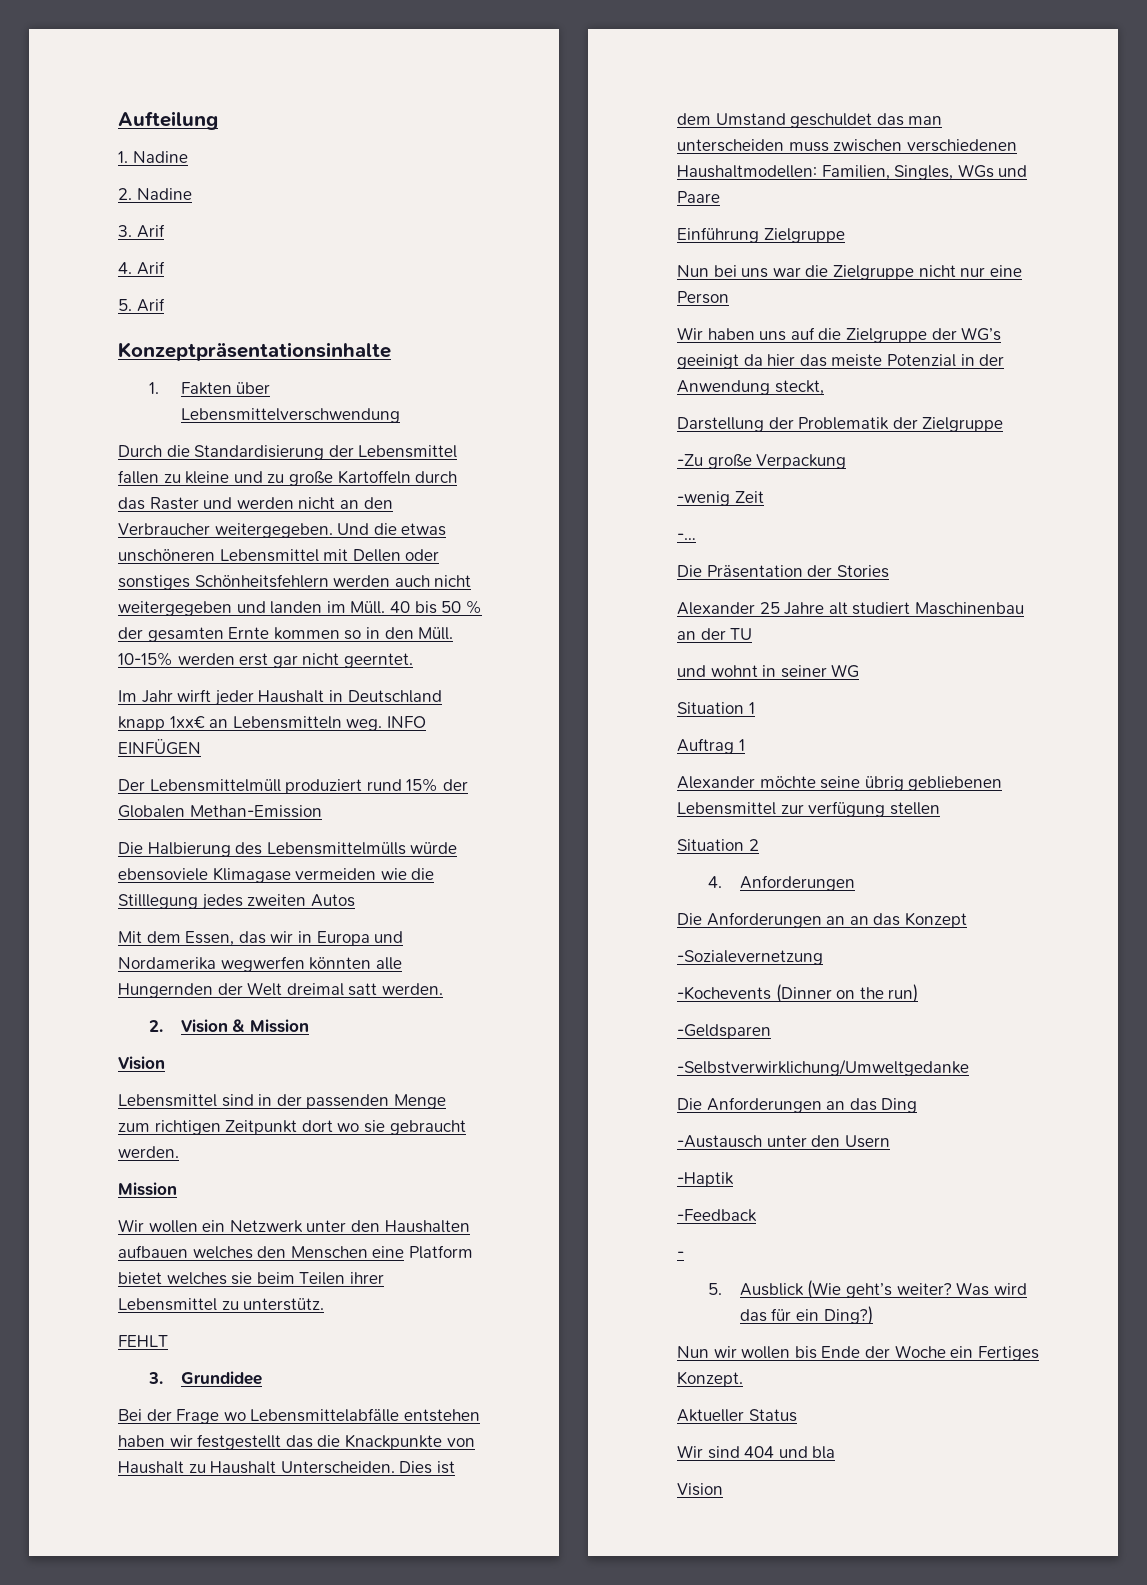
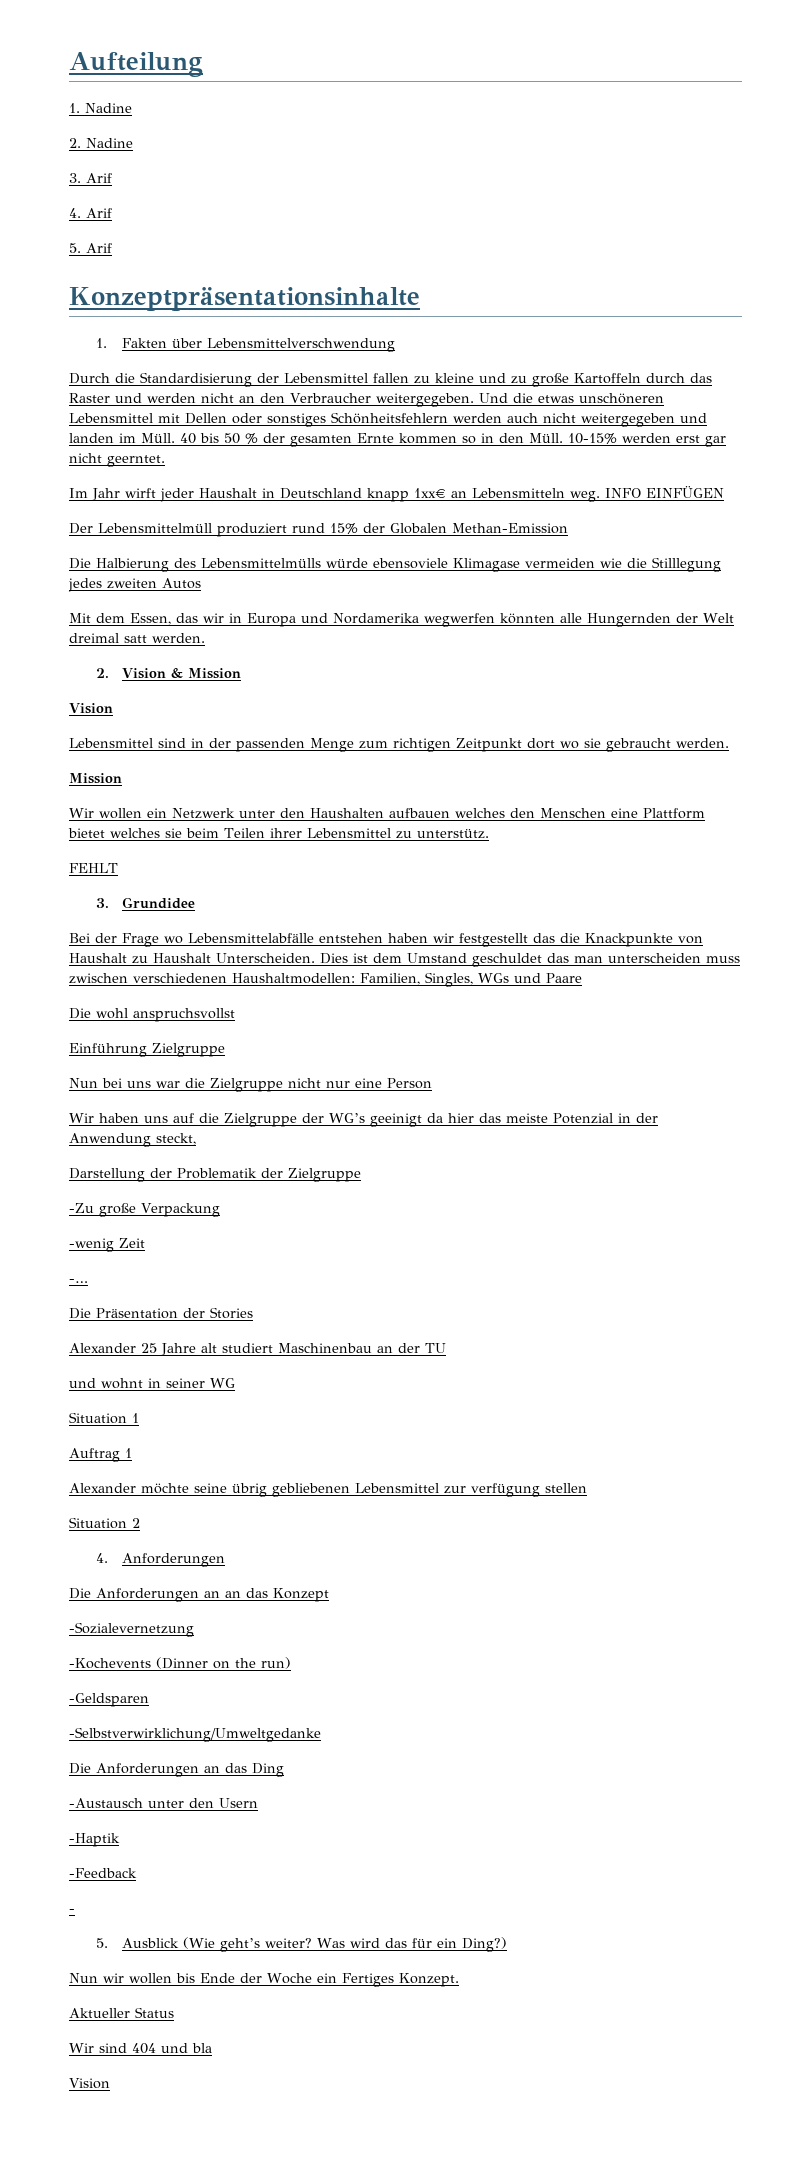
- Wir wollen ein Netzwerk unter den Haushalten aufbauen welches den Menschen eine Platform bietet welches sie beim Teilen ihrer Lebensmittel zu unterstütz.
+ Wir wollen ein Netzwerk unter den Haushalten aufbauen welches den Menschen eine Plattform bietet welches sie beim Teilen ihrer Lebensmittel zu unterstütz.
+ Die wohl anspruchsvollst

